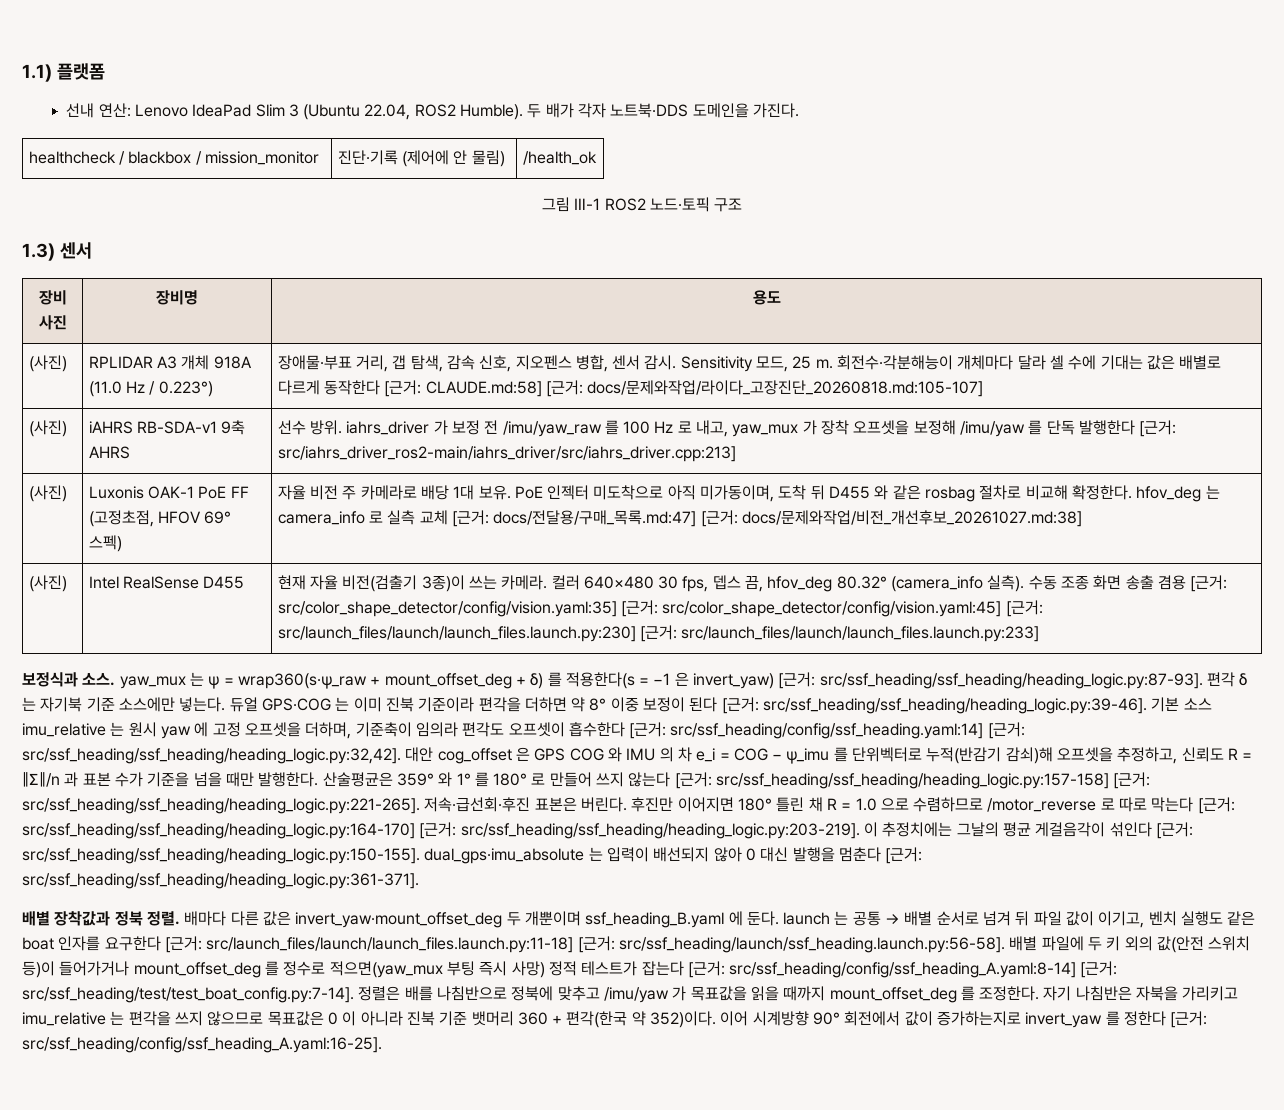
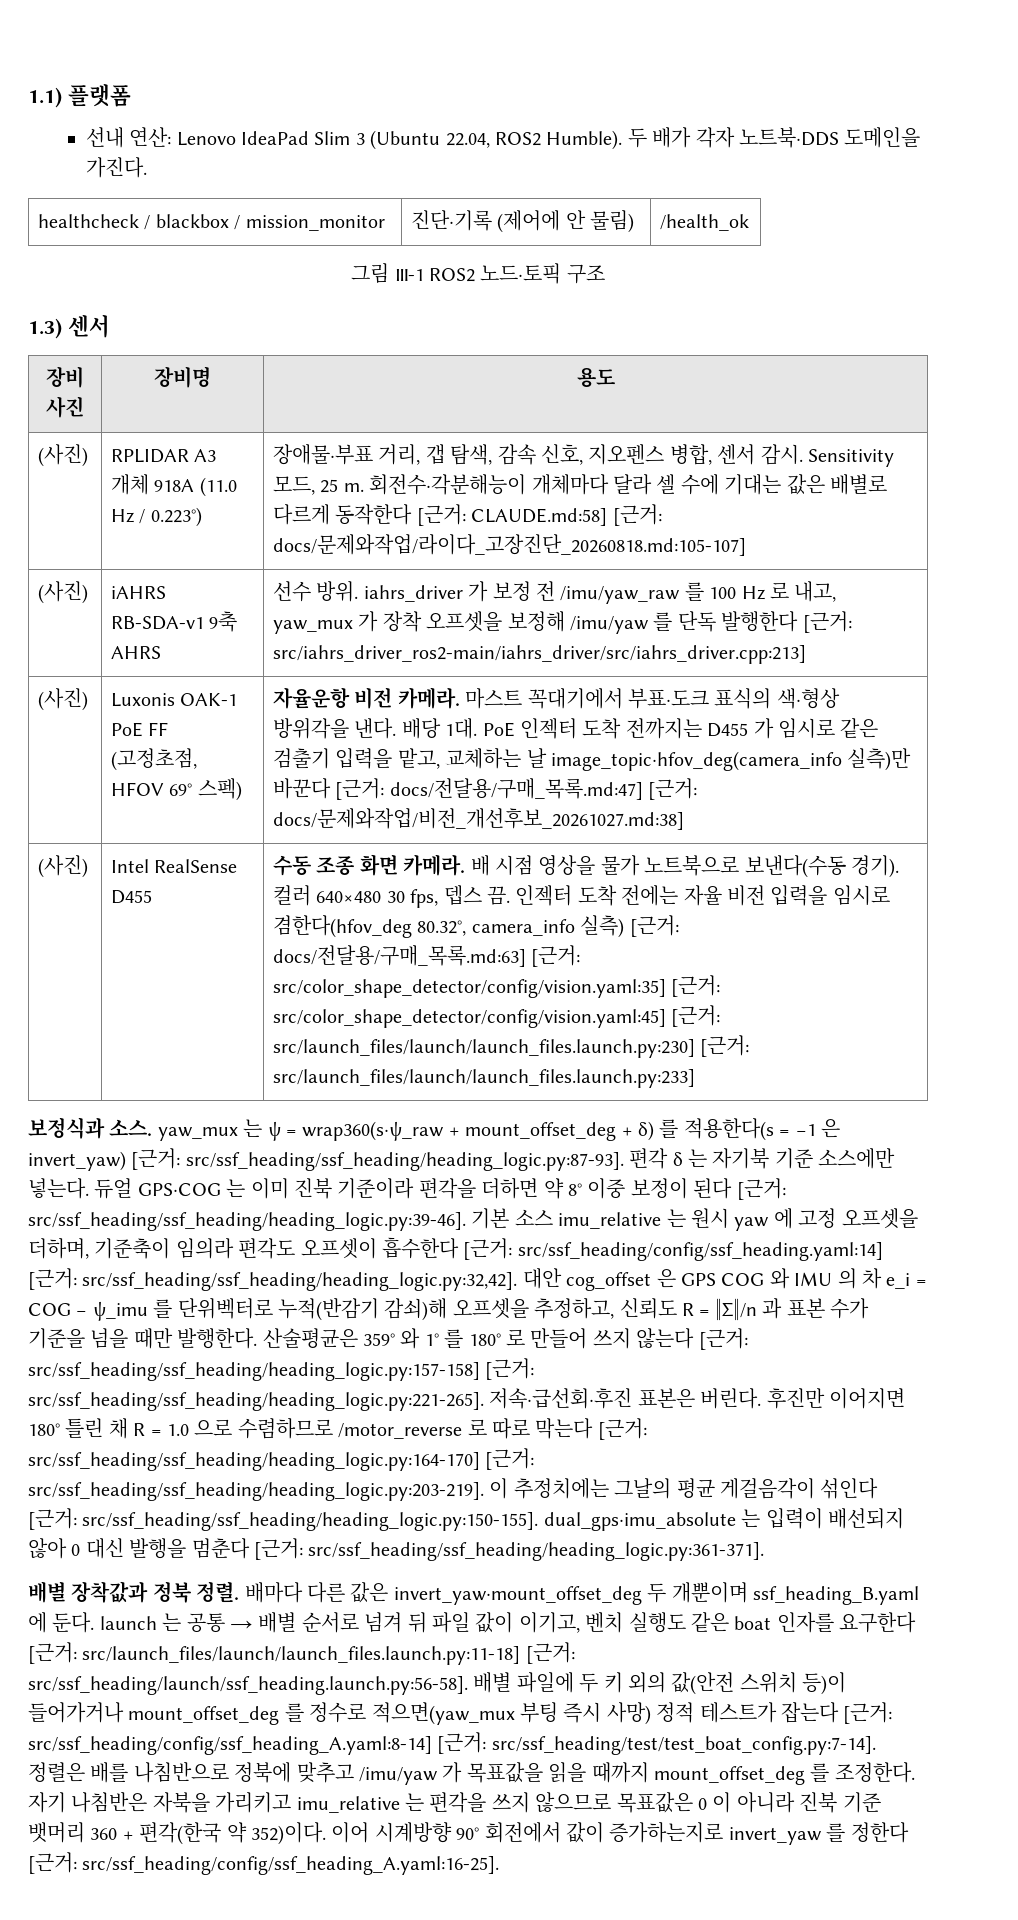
- 자율 비전 주 카메라로 배당 1대 보유. PoE 인젝터 미도착으로 아직 미가동이며, 도착 뒤 D455 와 같은 rosbag 절차로 비교해 확정한다. hfov_deg 는 camera_info 로 실측 교체 [근거: docs/전달용/구매_목록.md:47] [근거: docs/문제와작업/비전_개선후보_20261027.md:38]
+ 자율운항 비전 카메라. 마스트 꼭대기에서 부표·도크 표식의 색·형상 방위각을 낸다. 배당 1대. PoE 인젝터 도착 전까지는 D455 가 임시로 같은 검출기 입력을 맡고, 교체하는 날 image_topic·hfov_deg(camera_info 실측)만 바꾼다 [근거: docs/전달용/구매_목록.md:47] [근거: docs/문제와작업/비전_개선후보_20261027.md:38]
- 현재 자율 비전(검출기 3종)이 쓰는 카메라.
+ 수동 조종 화면 카메라. 배 시점 영상을 물가 노트북으로 보낸다(수동 경기).
- 컬러 640×480 30 fps, 뎁스 끔, hfov_deg 80.32° (camera_info 실측). 수동 조종 화면 송출 겸용 [근거: src/color_shape_detector/config/vision.yaml:35] [근거: src/color_shape_detector/config/vision.yaml:45] [근거: src/launch_files/launch/launch_files.launch.py:230] [근거: src/launch_files/launch/launch_files.launch.py:233]
+ 컬러 640×480 30 fps, 뎁스 끔. 인젝터 도착 전에는 자율 비전 입력을 임시로 겸한다(hfov_deg 80.32°, camera_info 실측) [근거: docs/전달용/구매_목록.md:63] [근거: src/color_shape_detector/config/vision.yaml:35] [근거: src/color_shape_detector/config/vision.yaml:45] [근거: src/launch_files/launch/launch_files.launch.py:230] [근거: src/launch_files/launch/launch_files.launch.py:233]

